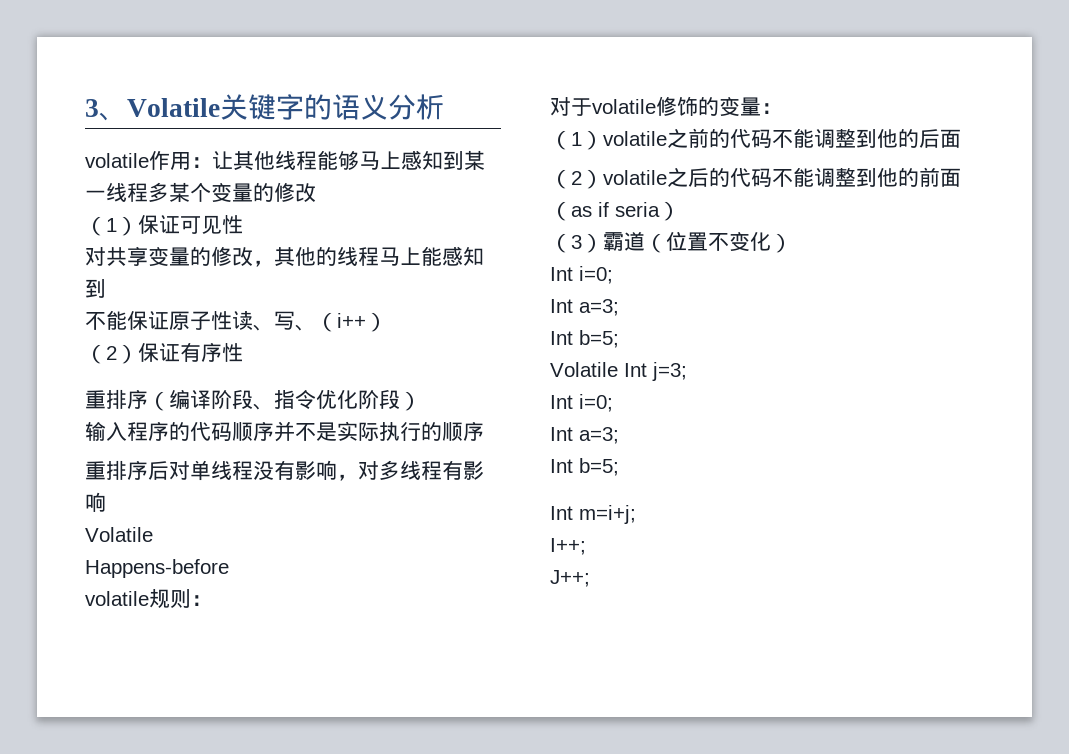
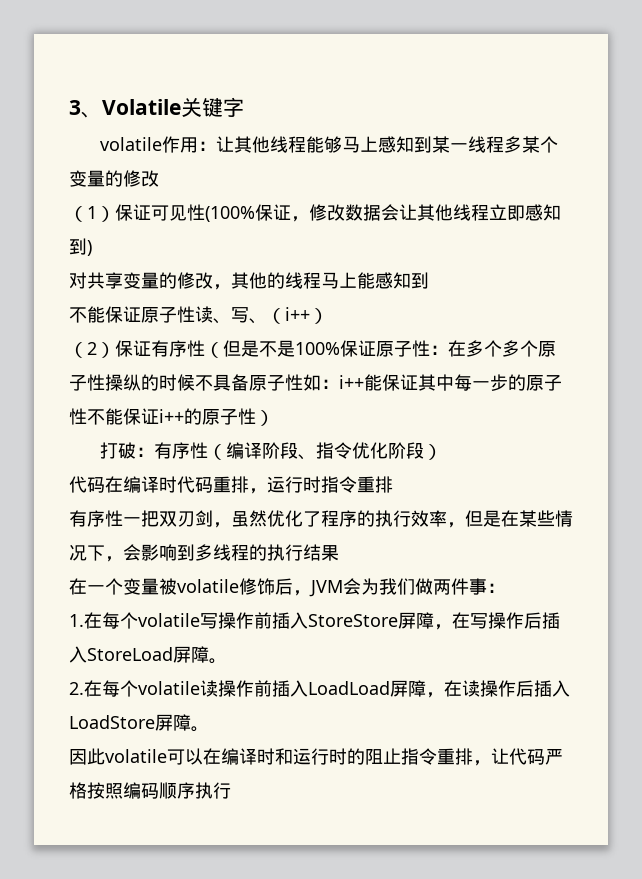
- 3、Volatile关键字的语义分析
+ 3、Volatile关键字
- （1）保证可见性
+ （1）保证可见性(100%保证，修改数据会让其他线程立即感知到)
- （2）保证有序性
- 重排序（编译阶段、指令优化阶段）
+ （2）保证有序性（但是不是100%保证原子性：在多个多个原子性操纵的时候不具备原子性如：i++能保证其中每一步的原子性不能保证i++的原子性）
+ 打破：有序性（编译阶段、指令优化阶段）
- 输入程序的代码顺序并不是实际执行的顺序
- 重排序后对单线程没有影响，对多线程有影响
- Volatile
- Happens-before
- volatile规则：
- 对于volatile修饰的变量：
- （1）volatile之前的代码不能调整到他的后面
- （2）volatile之后的代码不能调整到他的前面（as if seria）
- （3）霸道（位置不变化）
- Int i=0;
- Int a=3;
- Int b=5;
- Volatile Int j=3;
- Int i=0;
- Int a=3;
- Int b=5;
- Int m=i+j;
- I++;
- J++;
+ 代码在编译时代码重排，运行时指令重排
+ 有序性一把双刃剑，虽然优化了程序的执行效率，但是在某些情况下，会影响到多线程的执行结果
+ 在一个变量被volatile修饰后，JVM会为我们做两件事：
+ 1.在每个volatile写操作前插入StoreStore屏障，在写操作后插入StoreLoad屏障。
+ 2.在每个volatile读操作前插入LoadLoad屏障，在读操作后插入LoadStore屏障。
+ 因此volatile可以在编译时和运行时的阻止指令重排，让代码严格按照编码顺序执行

